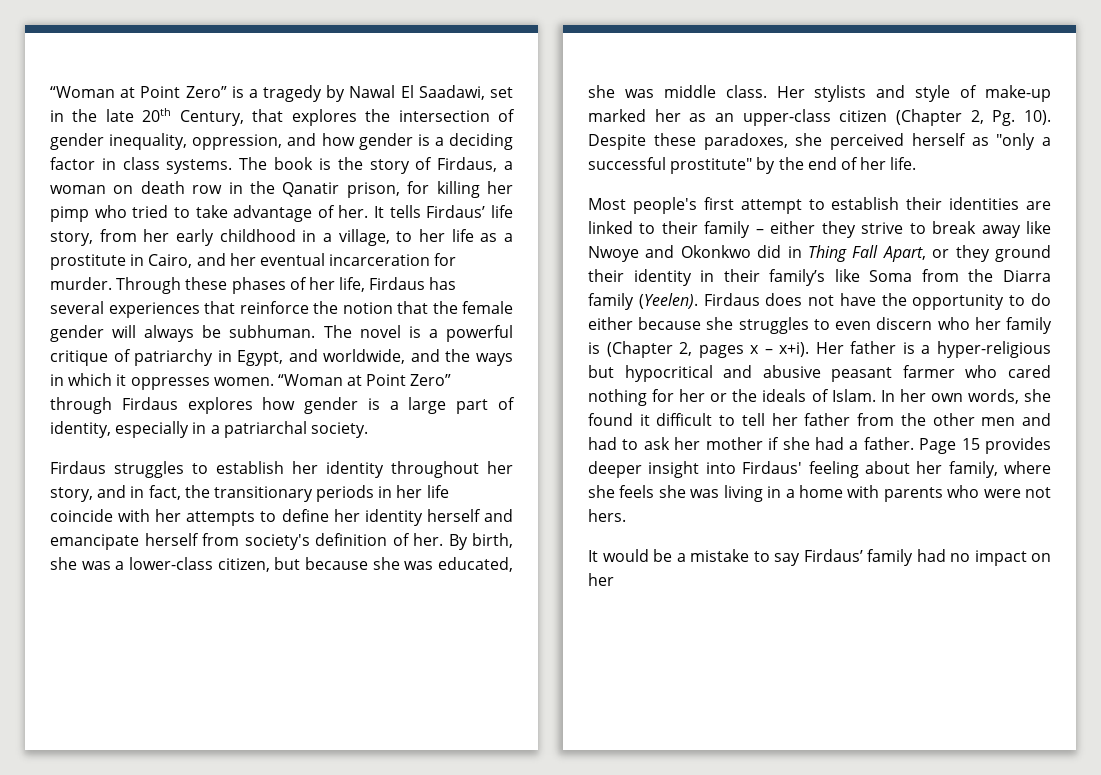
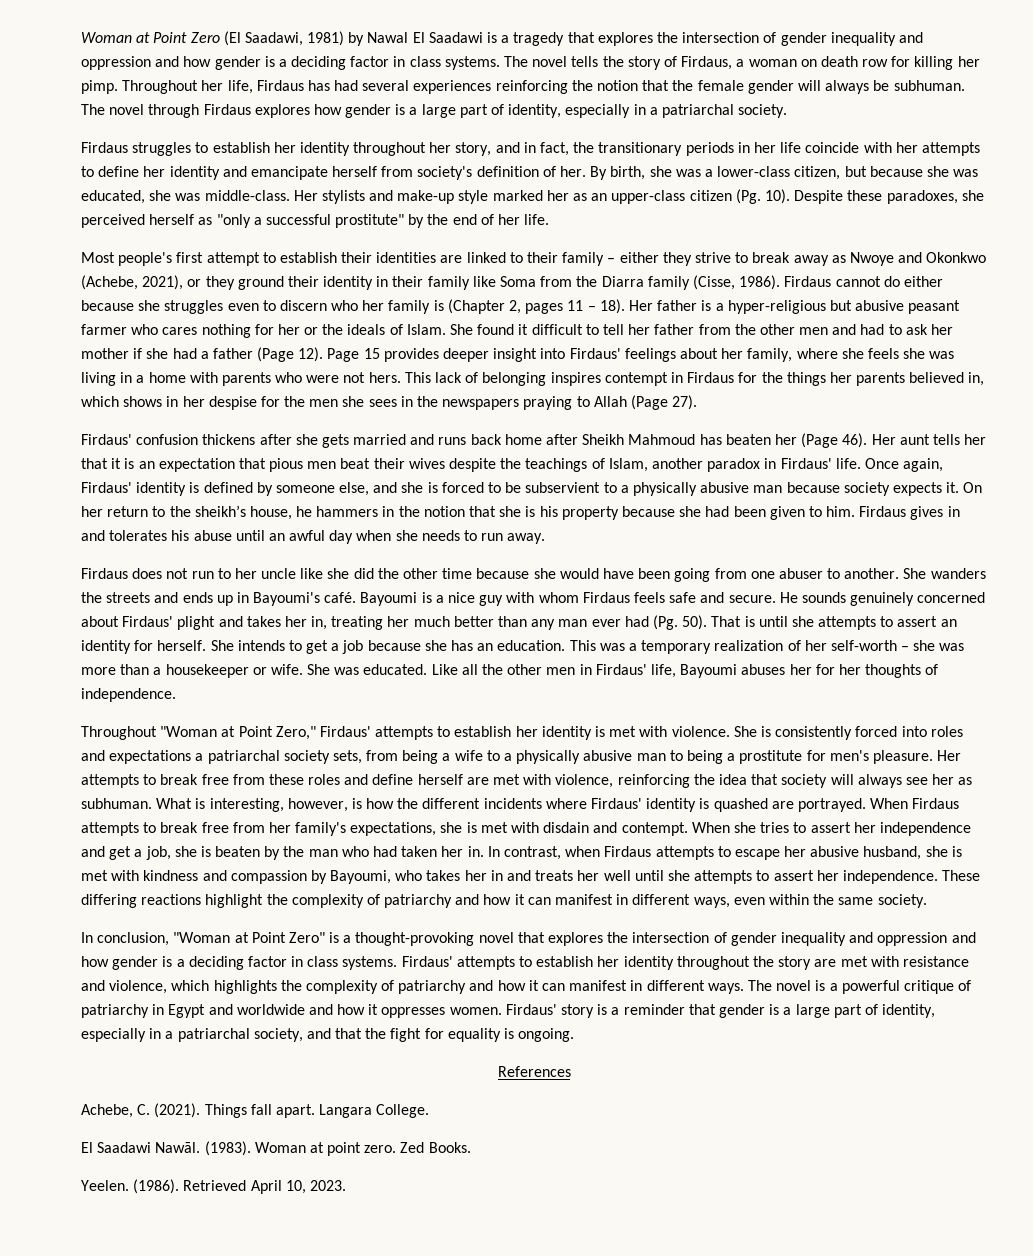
- “Woman at Point Zero” is a tragedy by Nawal El Saadawi, set in the late 20th Century, that explores the intersection of gender inequality, oppression, and how gender is a deciding factor in class systems.
+ Woman at Point Zero (El Saadawi, 1981) by Nawal El Saadawi is a tragedy that explores the intersection of gender inequality and oppression and how gender is a deciding factor in class systems.
- The book is the story of Firdaus, a woman on death row in the Qanatir prison, for killing her pimp who tried to take advantage of her. It tells Firdaus’ life story, from her early childhood in a village, to her life as a prostitute in Cairo, and her eventual incarceration for murder. Through these phases of her life, Firdaus has several experiences that reinforce the notion that the female gender will always be subhuman.
+ The novel tells the story of Firdaus, a woman on death row for killing her pimp. Throughout her life, Firdaus has had several experiences reinforcing the notion that the female gender will always be subhuman.
- The novel is a powerful critique of patriarchy in Egypt, and worldwide, and the ways in which it oppresses women. “Woman at Point Zero” through Firdaus explores how gender is a large part of identity, especially in a patriarchal society.
+ The novel through Firdaus explores how gender is a large part of identity, especially in a patriarchal society.
- Firdaus struggles to establish her identity throughout her story, and in fact, the transitionary periods in her life coincide with her attempts to define her identity herself and emancipate herself from society's definition of her.
+ Firdaus struggles to establish her identity throughout her story, and in fact, the transitionary periods in her life coincide with her attempts to define her identity and emancipate herself from society's definition of her.
- By birth, she was a lower-class citizen, but because she was educated, she was middle class.
+ By birth, she was a lower-class citizen, but because she was educated, she was middle-class.
- Her stylists and style of make-up marked her as an upper-class citizen (Chapter 2, Pg. 10).
+ Her stylists and make-up style marked her as an upper-class citizen (Pg. 10).
- Most people's first attempt to establish their identities are linked to their family – either they strive to break away like Nwoye and Okonkwo did in Thing Fall Apart, or they ground their identity in their family’s like Soma from the Diarra family (Yeelen). Firdaus does not have the opportunity to do either because she struggles to even discern who her family is (Chapter 2, pages x – x+i).
+ Most people's first attempt to establish their identities are linked to their family – either they strive to break away as Nwoye and Okonkwo (Achebe, 2021), or they ground their identity in their family like Soma from the Diarra family (Cisse, 1986). Firdaus cannot do either because she struggles even to discern who her family is (Chapter 2, pages 11 – 18).
- Her father is a hyper-religious but hypocritical and abusive peasant farmer who cared nothing for her or the ideals of Islam.
+ Her father is a hyper-religious but abusive peasant farmer who cares nothing for her or the ideals of Islam.
- In her own words, she found it difficult to tell her father from the other men and had to ask her mother if she had a father.
+ She found it difficult to tell her father from the other men and had to ask her mother if she had a father (Page 12).
- Page 15 provides deeper insight into Firdaus' feeling about her family, where she feels she was living in a home with parents who were not hers.
- It would be a mistake to say Firdaus’ family had no impact on her
+ Page 15 provides deeper insight into Firdaus' feelings about her family, where she feels she was living in a home with parents who were not hers. This lack of belonging inspires contempt in Firdaus for the things her parents believed in, which shows in her despise for the men she sees in the newspapers praying to Allah (Page 27).
+ Firdaus' confusion thickens after she gets married and runs back home after Sheikh Mahmoud has beaten her (Page 46). Her aunt tells her that it is an expectation that pious men beat their wives despite the teachings of Islam, another paradox in Firdaus' life. Once again, Firdaus' identity is defined by someone else, and she is forced to be subservient to a physically abusive man because society expects it. On her return to the sheikh’s house, he hammers in the notion that she is his property because she had been given to him. Firdaus gives in and tolerates his abuse until an awful day when she needs to run away.
+ Firdaus does not run to her uncle like she did the other time because she would have been going from one abuser to another. She wanders the streets and ends up in Bayoumi's café. Bayoumi is a nice guy with whom Firdaus feels safe and secure. He sounds genuinely concerned about Firdaus' plight and takes her in, treating her much better than any man ever had (Pg. 50). That is until she attempts to assert an identity for herself. She intends to get a job because she has an education. This was a temporary realization of her self-worth – she was more than a housekeeper or wife. She was educated. Like all the other men in Firdaus' life, Bayoumi abuses her for her thoughts of independence.
+ Throughout "Woman at Point Zero," Firdaus' attempts to establish her identity is met with violence. She is consistently forced into roles and expectations a patriarchal society sets, from being a wife to a physically abusive man to being a prostitute for men's pleasure. Her attempts to break free from these roles and define herself are met with violence, reinforcing the idea that society will always see her as subhuman. What is interesting, however, is how the different incidents where Firdaus' identity is quashed are portrayed. When Firdaus attempts to break free from her family's expectations, she is met with disdain and contempt. When she tries to assert her independence and get a job, she is beaten by the man who had taken her in. In contrast, when Firdaus attempts to escape her abusive husband, she is met with kindness and compassion by Bayoumi, who takes her in and treats her well until she attempts to assert her independence. These differing reactions highlight the complexity of patriarchy and how it can manifest in different ways, even within the same society.
+ In conclusion, "Woman at Point Zero" is a thought-provoking novel that explores the intersection of gender inequality and oppression and how gender is a deciding factor in class systems. Firdaus' attempts to establish her identity throughout the story are met with resistance and violence, which highlights the complexity of patriarchy and how it can manifest in different ways. The novel is a powerful critique of patriarchy in Egypt and worldwide and how it oppresses women. Firdaus' story is a reminder that gender is a large part of identity, especially in a patriarchal society, and that the fight for equality is ongoing.
+ References
+ Achebe, C. (2021). Things fall apart. Langara College.
+ El Saadawi Nawāl. (1983). Woman at point zero. Zed Books.
+ Yeelen. (1986). Retrieved April 10, 2023.

